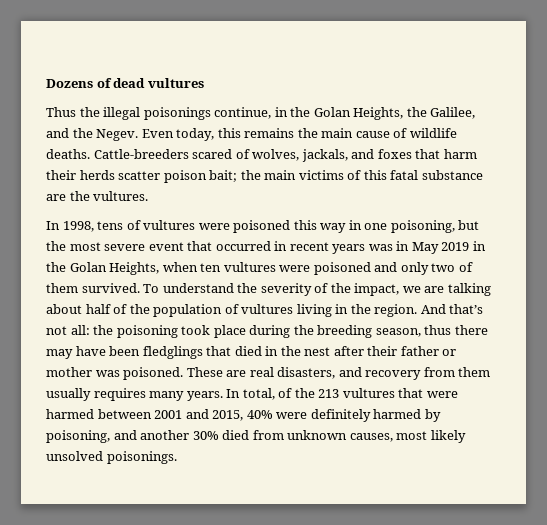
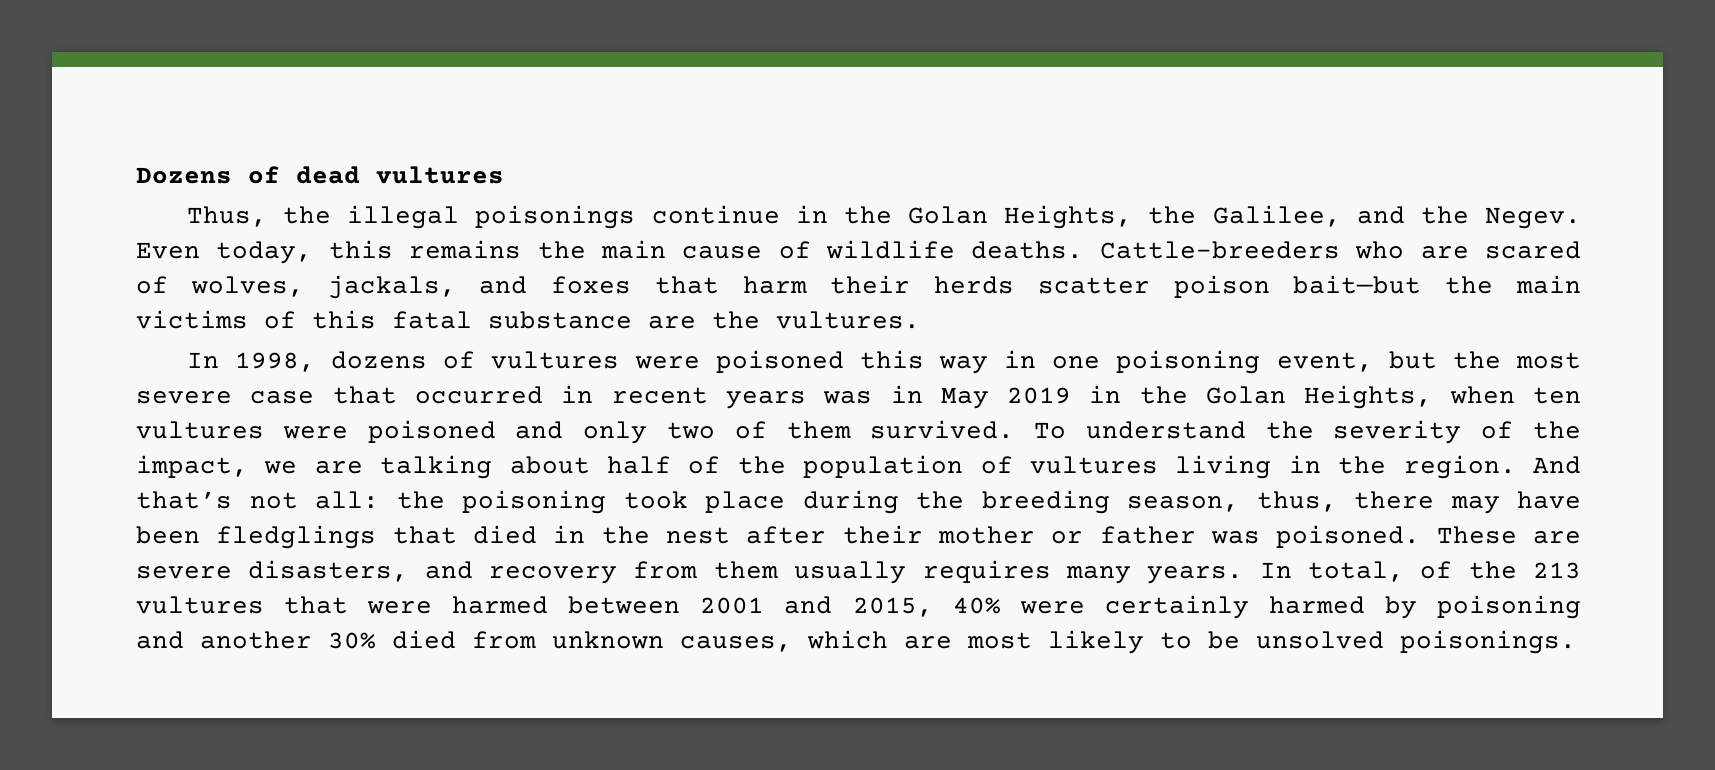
- Thus the illegal poisonings continue, in the Golan Heights, the Galilee, and the Negev.
+ Thus, the illegal poisonings continue in the Golan Heights, the Galilee, and the Negev.
- Cattle-breeders scared of wolves, jackals, and foxes that harm their herds scatter poison bait; the main victims of this fatal substance are the vultures.
+ Cattle-breeders who are scared of wolves, jackals, and foxes that harm their herds scatter poison bait—but the main victims of this fatal substance are the vultures.
- In 1998, tens of vultures were poisoned this way in one poisoning, but the most severe event that occurred in recent years was in May 2019 in the Golan Heights, when ten vultures were poisoned and only two of them survived.
+ In 1998, dozens of vultures were poisoned this way in one poisoning event, but the most severe case that occurred in recent years was in May 2019 in the Golan Heights, when ten vultures were poisoned and only two of them survived.
- And that’s not all: the poisoning took place during the breeding season, thus there may have been fledglings that died in the nest after their father or mother was poisoned.
+ And that’s not all: the poisoning took place during the breeding season, thus, there may have been fledglings that died in the nest after their mother or father was poisoned.
- These are real disasters, and recovery from them usually requires many years.
+ These are severe disasters, and recovery from them usually requires many years.
- In total, of the 213 vultures that were harmed between 2001 and 2015, 40% were definitely harmed by poisoning, and another 30% died from unknown causes, most likely unsolved poisonings.
+ In total, of the 213 vultures that were harmed between 2001 and 2015, 40% were certainly harmed by poisoning and another 30% died from unknown causes, which are most likely to be unsolved poisonings.

